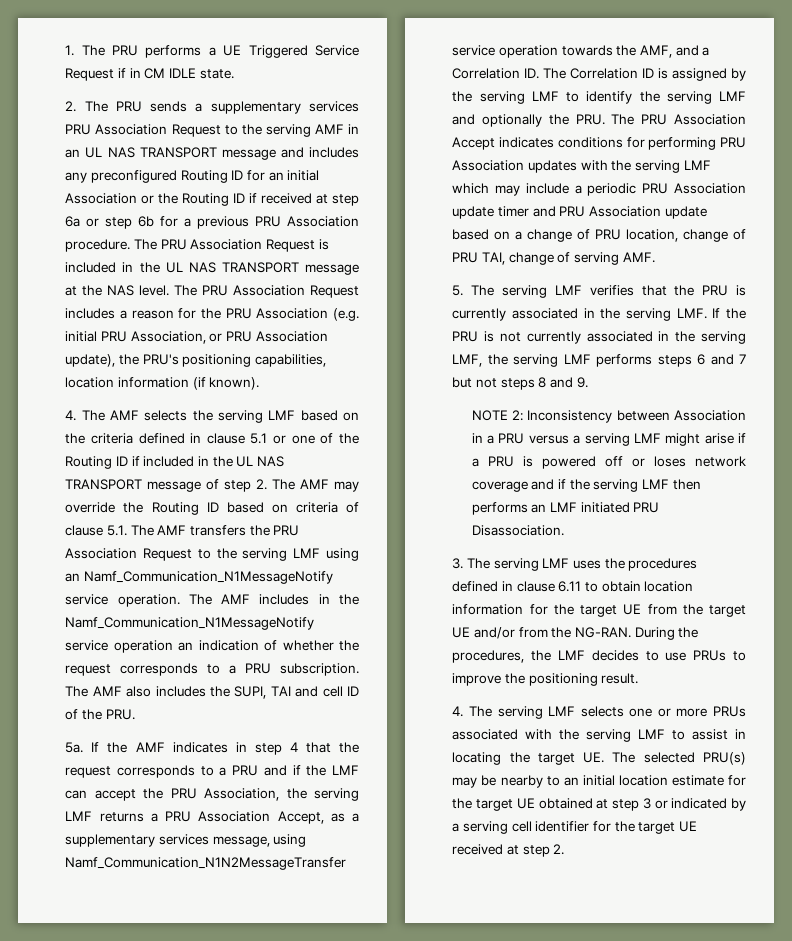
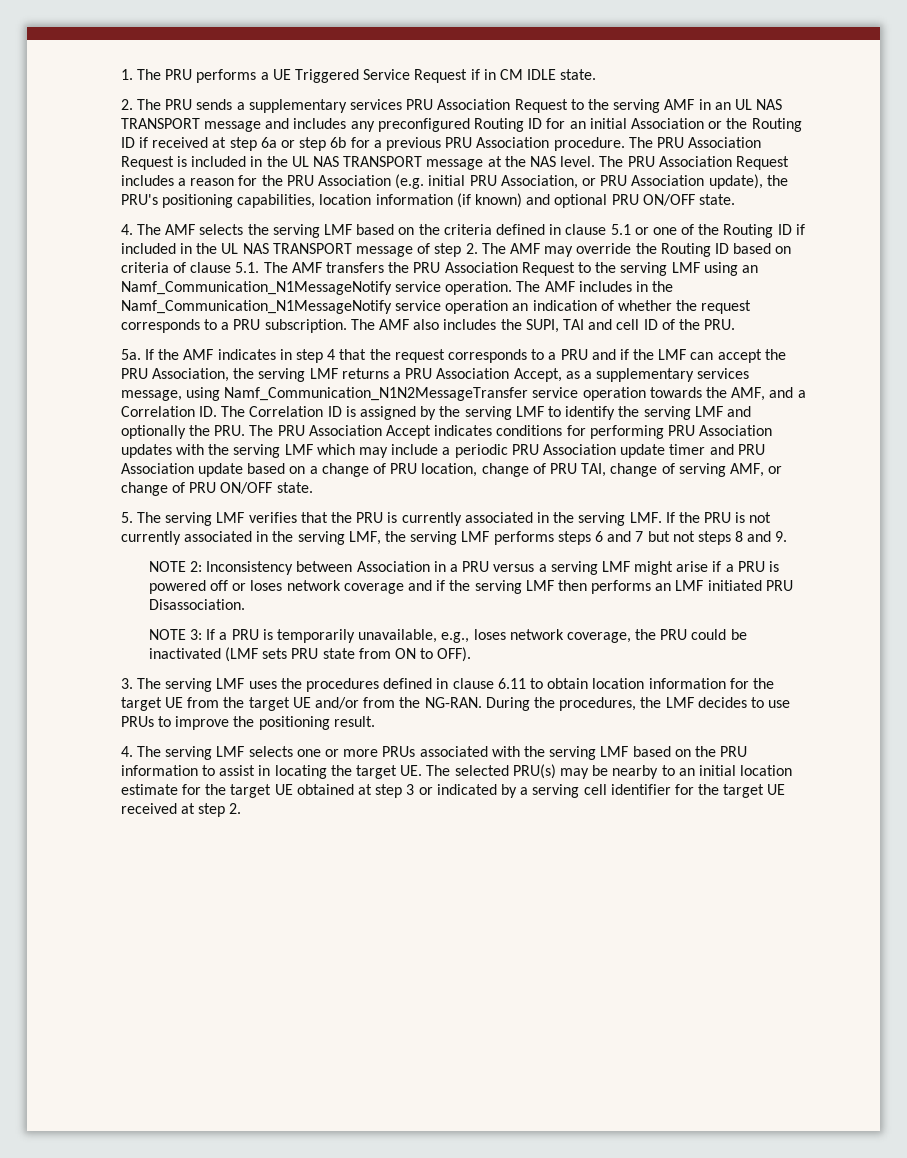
- The PRU Association Request includes a reason for the PRU Association (e.g. initial PRU Association, or PRU Association update), the PRU's positioning capabilities, location information (if known).
+ The PRU Association Request includes a reason for the PRU Association (e.g. initial PRU Association, or PRU Association update), the PRU's positioning capabilities, location information (if known) and optional PRU ON/OFF state.
- If the AMF indicates in step 4 that the request corresponds to a PRU and if the LMF can accept the PRU Association, the serving LMF returns a PRU Association Accept, as a supplementary services message, using Namf_Communication_N1N2MessageTransfer service operation towards the AMF, and a Correlation ID. The Correlation ID is assigned by the serving LMF to identify the serving LMF and optionally the PRU. The PRU Association Accept indicates conditions for performing PRU Association updates with the serving LMF which may include a periodic PRU Association update timer and PRU Association update based on a change of PRU location, change of PRU TAI, change of serving AMF.
+ If the AMF indicates in step 4 that the request corresponds to a PRU and if the LMF can accept the PRU Association, the serving LMF returns a PRU Association Accept, as a supplementary services message, using Namf_Communication_N1N2MessageTransfer service operation towards the AMF, and a Correlation ID. The Correlation ID is assigned by the serving LMF to identify the serving LMF and optionally the PRU. The PRU Association Accept indicates conditions for performing PRU Association updates with the serving LMF which may include a periodic PRU Association update timer and PRU Association update based on a change of PRU location, change of PRU TAI, change of serving AMF, or change of PRU ON/OFF state.
+ NOTE 3: If a PRU is temporarily unavailable, e.g., loses network coverage, the PRU could be inactivated (LMF sets PRU state from ON to OFF).
- 4. The serving LMF selects one or more PRUs associated with the serving LMF to assist in locating the target UE. The selected PRU(s) may be nearby to an initial location estimate for the target UE obtained at step 3 or indicated by a serving cell identifier for the target UE received at step 2.
+ 4. The serving LMF selects one or more PRUs associated with the serving LMF based on the PRU information to assist in locating the target UE. The selected PRU(s) may be nearby to an initial location estimate for the target UE obtained at step 3 or indicated by a serving cell identifier for the target UE received at step 2.

